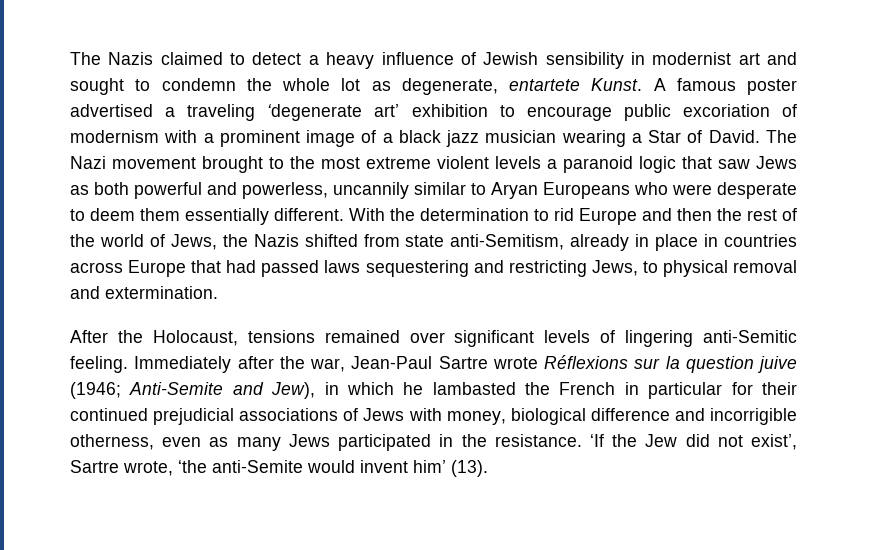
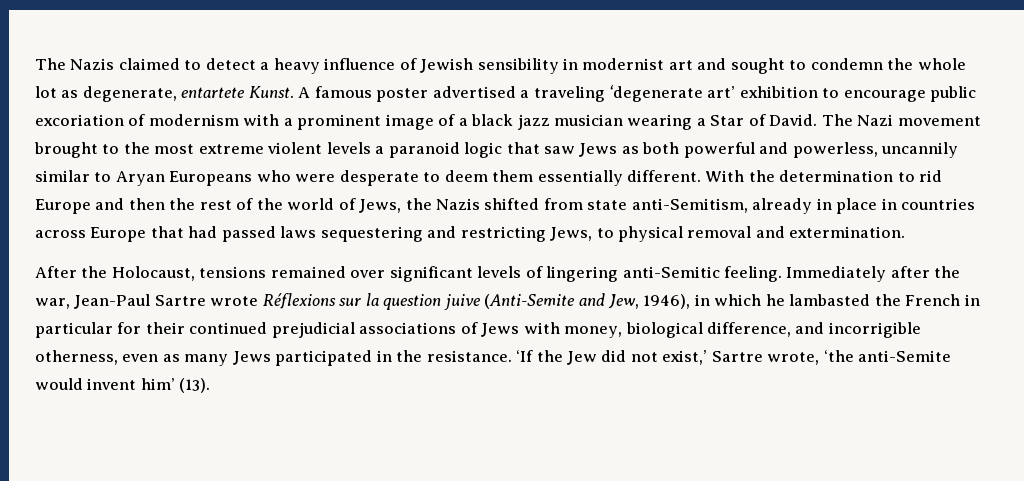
- Immediately after the war, Jean-Paul Sartre wrote Réflexions sur la question juive (1946; Anti-Semite and Jew), in which he lambasted the French in particular for their continued prejudicial associations of Jews with money, biological difference and incorrigible otherness, even as many Jews participated in the resistance.
+ Immediately after the war, Jean-Paul Sartre wrote Réflexions sur la question juive (Anti-Semite and Jew, 1946), in which he lambasted the French in particular for their continued prejudicial associations of Jews with money, biological difference, and incorrigible otherness, even as many Jews participated in the resistance.
- ‘If the Jew did not exist’, Sartre wrote, ‘the anti-Semite would invent him’ (13).
+ ‘If the Jew did not exist,’ Sartre wrote, ‘the anti-Semite would invent him’ (13).

